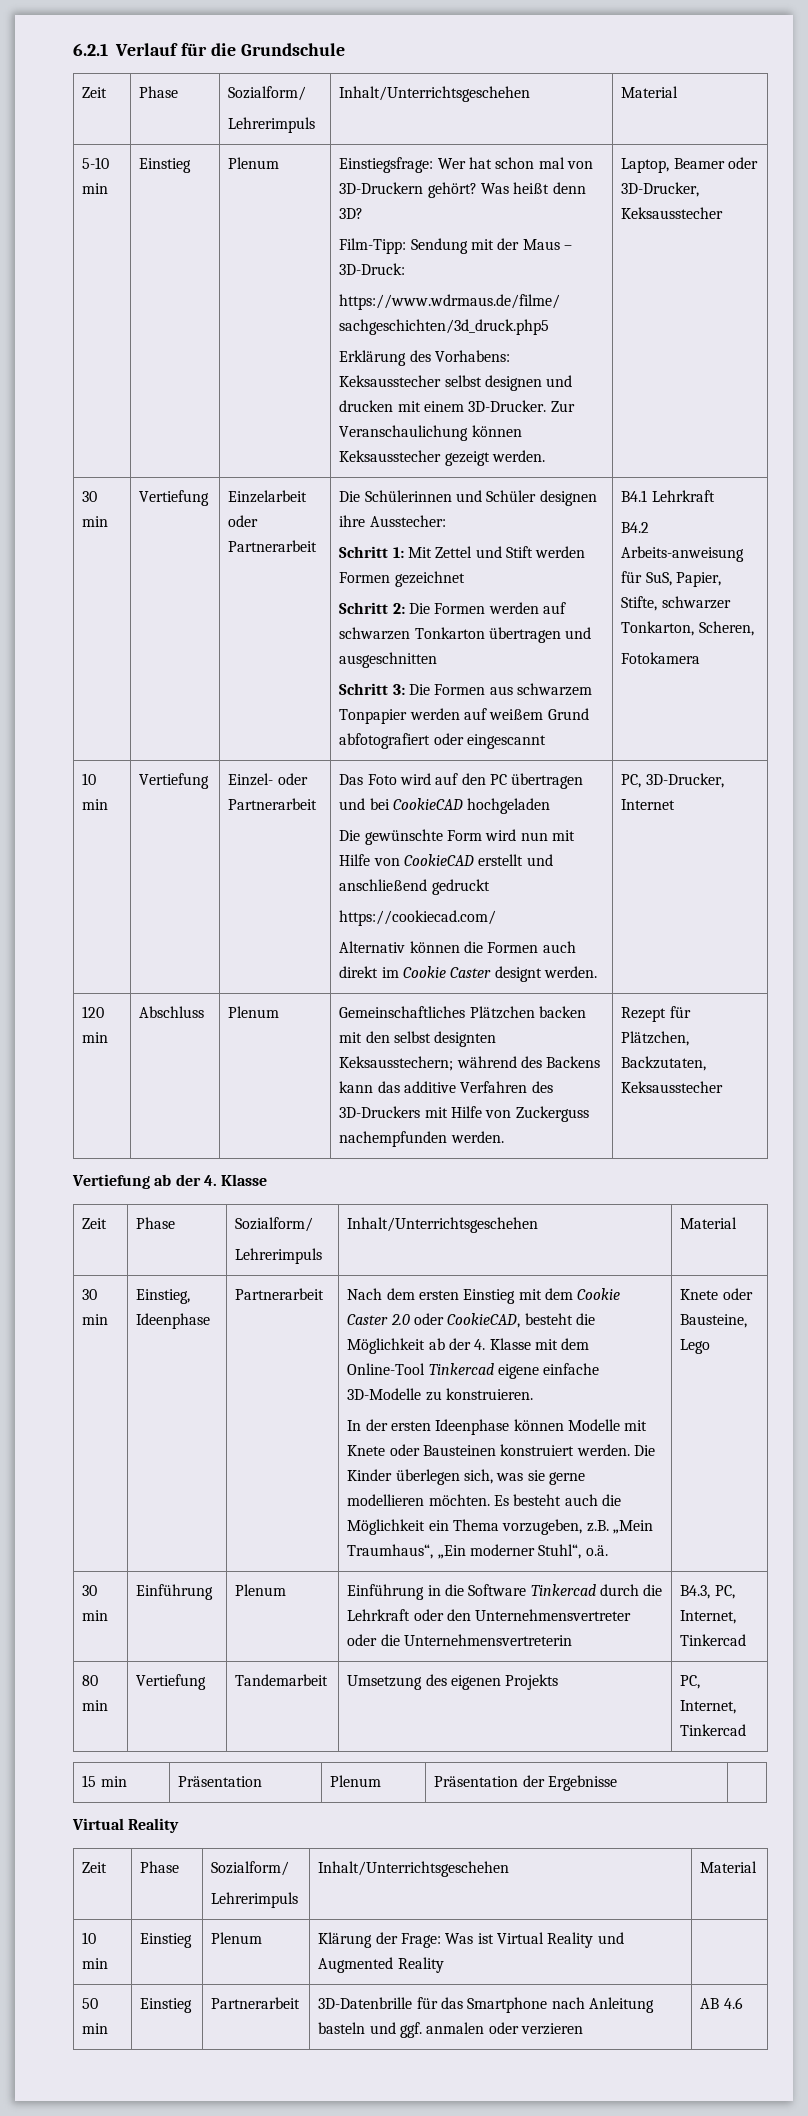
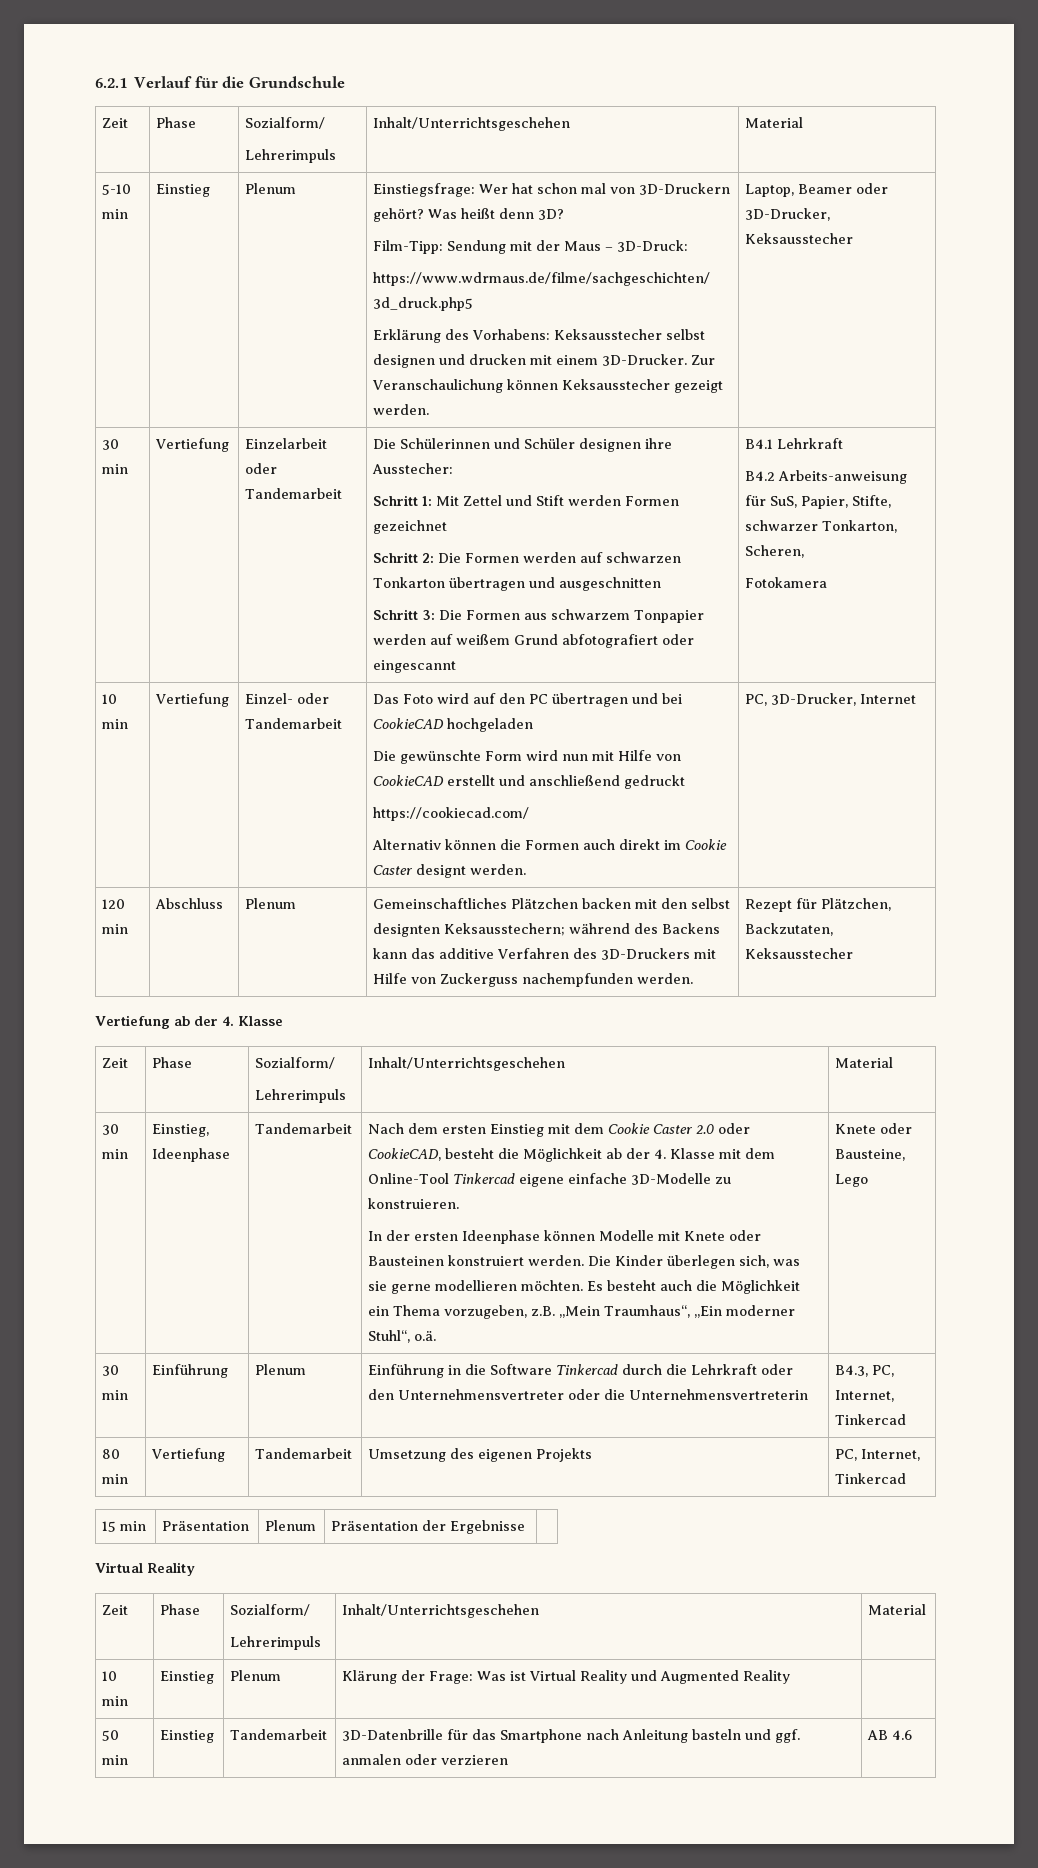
- Einzelarbeit oder Partnerarbeit
+ Einzelarbeit oder Tandemarbeit
- Einzel- oder Partnerarbeit
+ Einzel- oder Tandemarbeit
- Einstieg, Ideenphase | Partnerarbeit
+ Einstieg, Ideenphase | Tandemarbeit
- 50 min | Einstieg | Partnerarbeit | 3D-Datenbrille für das Smartphone nach Anleitung basteln und ggf. anmalen oder verzieren | AB 4.6
+ 50 min | Einstieg | Tandemarbeit | 3D-Datenbrille für das Smartphone nach Anleitung basteln und ggf. anmalen oder verzieren | AB 4.6

